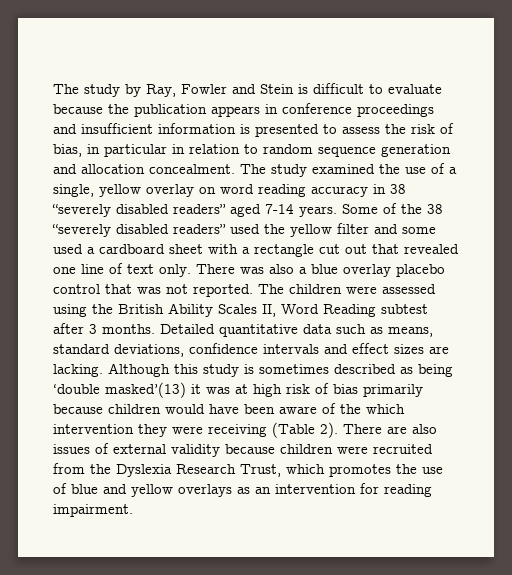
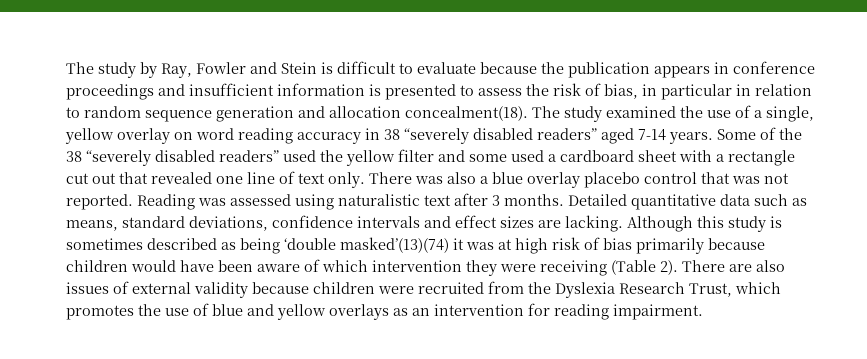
- The study by Ray, Fowler and Stein is difficult to evaluate because the publication appears in conference proceedings and insufficient information is presented to assess the risk of bias, in particular in relation to random sequence generation and allocation concealment.
+ The study by Ray, Fowler and Stein is difficult to evaluate because the publication appears in conference proceedings and insufficient information is presented to assess the risk of bias, in particular in relation to random sequence generation and allocation concealment(18).
- The children were assessed using the British Ability Scales II, Word Reading subtest after 3 months.
+ Reading was assessed using naturalistic text after 3 months.
- Although this study is sometimes described as being ‘double masked’(13) it was at high risk of bias primarily because children would have been aware of the which intervention they were receiving (Table 2).
+ Although this study is sometimes described as being ‘double masked’(13)(74) it was at high risk of bias primarily because children would have been aware of which intervention they were receiving (Table 2).

